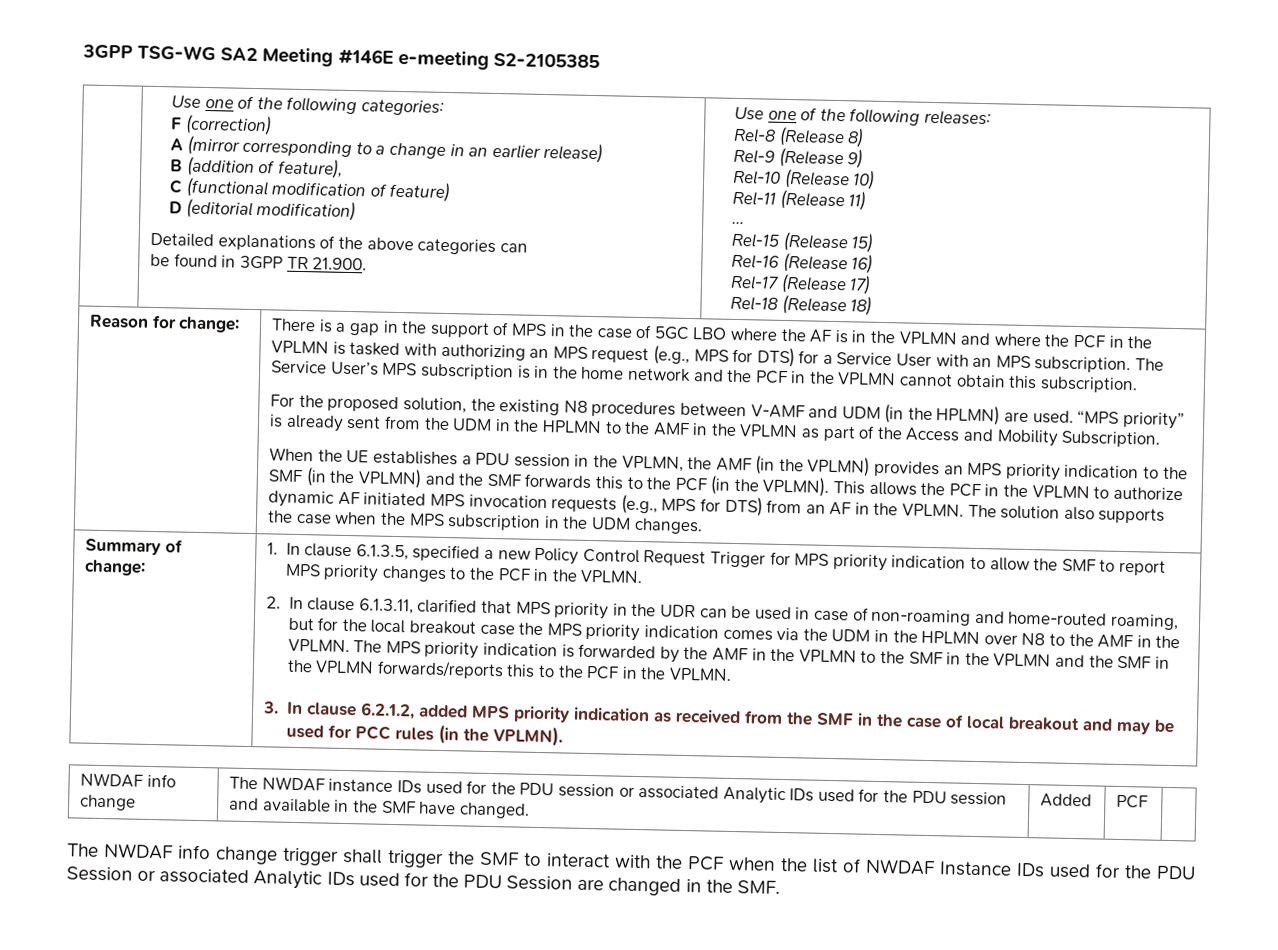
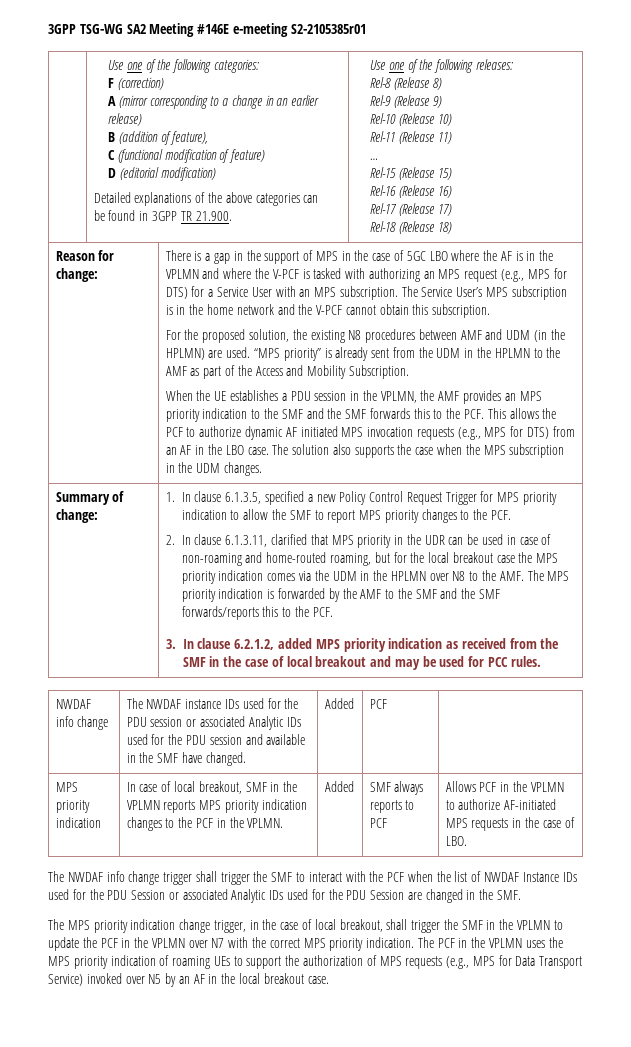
- 3GPP TSG-WG SA2 Meeting #146E e-meeting S2-2105385
+ 3GPP TSG-WG SA2 Meeting #146E e-meeting S2-2105385r01
- There is a gap in the support of MPS in the case of 5GC LBO where the AF is in the VPLMN and where the PCF in the VPLMN is tasked with authorizing an MPS request (e.g., MPS for DTS) for a Service User with an MPS subscription.
+ There is a gap in the support of MPS in the case of 5GC LBO where the AF is in the VPLMN and where the V-PCF is tasked with authorizing an MPS request (e.g., MPS for DTS) for a Service User with an MPS subscription.
- The Service User’s MPS subscription is in the home network and the PCF in the VPLMN cannot obtain this subscription.
+ The Service User’s MPS subscription is in the home network and the V-PCF cannot obtain this subscription.
- For the proposed solution, the existing N8 procedures between V-AMF and UDM (in the HPLMN) are used.
+ For the proposed solution, the existing N8 procedures between AMF and UDM (in the HPLMN) are used.
- “MPS priority” is already sent from the UDM in the HPLMN to the AMF in the VPLMN as part of the Access and Mobility Subscription.
+ “MPS priority” is already sent from the UDM in the HPLMN to the AMF as part of the Access and Mobility Subscription.
- When the UE establishes a PDU session in the VPLMN, the AMF (in the VPLMN) provides an MPS priority indication to the SMF (in the VPLMN) and the SMF forwards this to the PCF (in the VPLMN). This allows the PCF in the VPLMN to authorize dynamic AF initiated MPS invocation requests (e.g., MPS for DTS) from an AF in the VPLMN.
+ When the UE establishes a PDU session in the VPLMN, the AMF provides an MPS priority indication to the SMF and the SMF forwards this to the PCF. This allows the PCF to authorize dynamic AF initiated MPS invocation requests (e.g., MPS for DTS) from an AF in the LBO case.
- 1. In clause 6.1.3.5, specified a new Policy Control Request Trigger for MPS priority indication to allow the SMF to report MPS priority changes to the PCF in the VPLMN.
+ 1. In clause 6.1.3.5, specified a new Policy Control Request Trigger for MPS priority indication to allow the SMF to report MPS priority changes to the PCF.
- 2. In clause 6.1.3.11, clarified that MPS priority in the UDR can be used in case of non-roaming and home-routed roaming, but for the local breakout case the MPS priority indication comes via the UDM in the HPLMN over N8 to the AMF in the VPLMN. The MPS priority indication is forwarded by the AMF in the VPLMN to the SMF in the VPLMN and the SMF in the VPLMN forwards/reports this to the PCF in the VPLMN.
+ 2. In clause 6.1.3.11, clarified that MPS priority in the UDR can be used in case of non-roaming and home-routed roaming, but for the local breakout case the MPS priority indication comes via the UDM in the HPLMN over N8 to the AMF. The MPS priority indication is forwarded by the AMF to the SMF and the SMF forwards/reports this to the PCF.
- 3. In clause 6.2.1.2, added MPS priority indication as received from the SMF in the case of local breakout and may be used for PCC rules (in the VPLMN).
+ 3. In clause 6.2.1.2, added MPS priority indication as received from the SMF in the case of local breakout and may be used for PCC rules.
+ MPS priority indication | In case of local breakout, SMF in the VPLMN reports MPS priority indication changes to the PCF in the VPLMN. | Added | SMF always reports to PCF | Allows PCF in the VPLMN to authorize AF-initiated MPS requests in the case of LBO.
+ The MPS priority indication change trigger, in the case of local breakout, shall trigger the SMF in the VPLMN to update the PCF in the VPLMN over N7 with the correct MPS priority indication. The PCF in the VPLMN uses the MPS priority indication of roaming UEs to support the authorization of MPS requests (e.g., MPS for Data Transport Service) invoked over N5 by an AF in the local breakout case.

